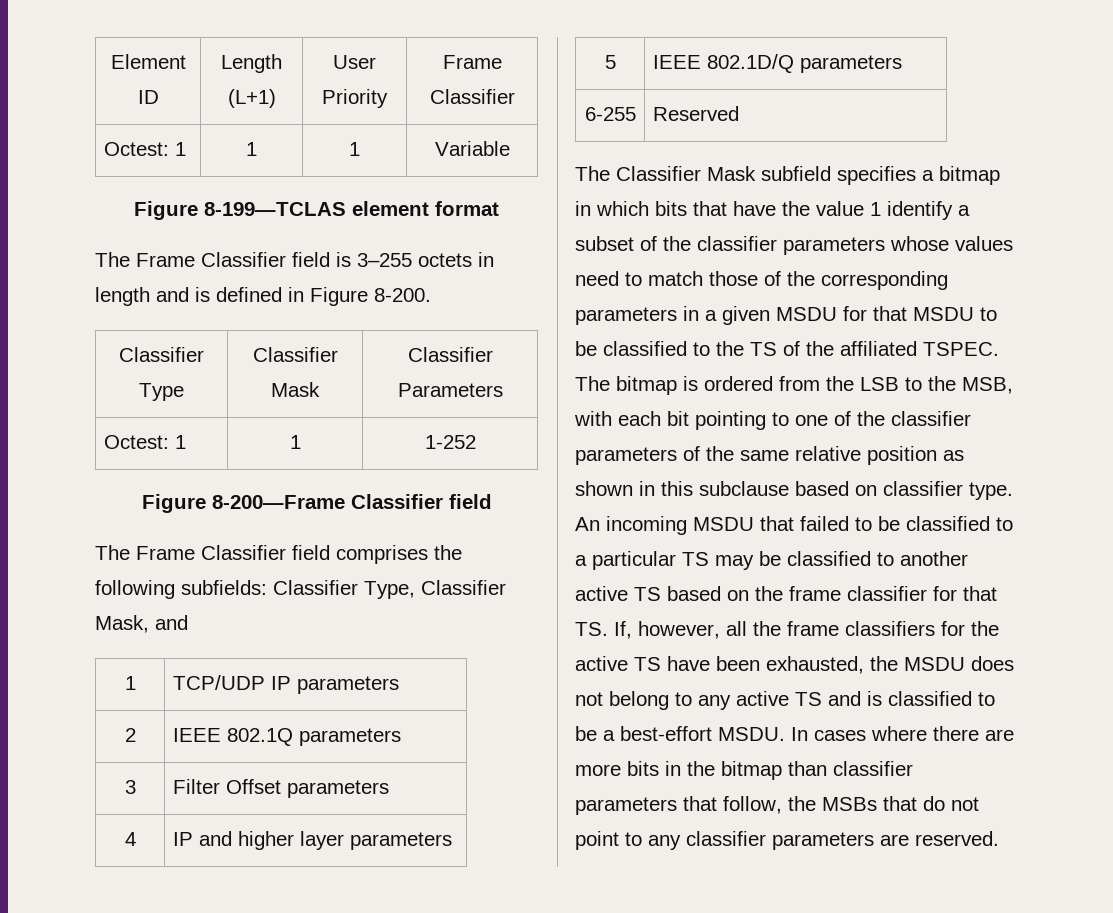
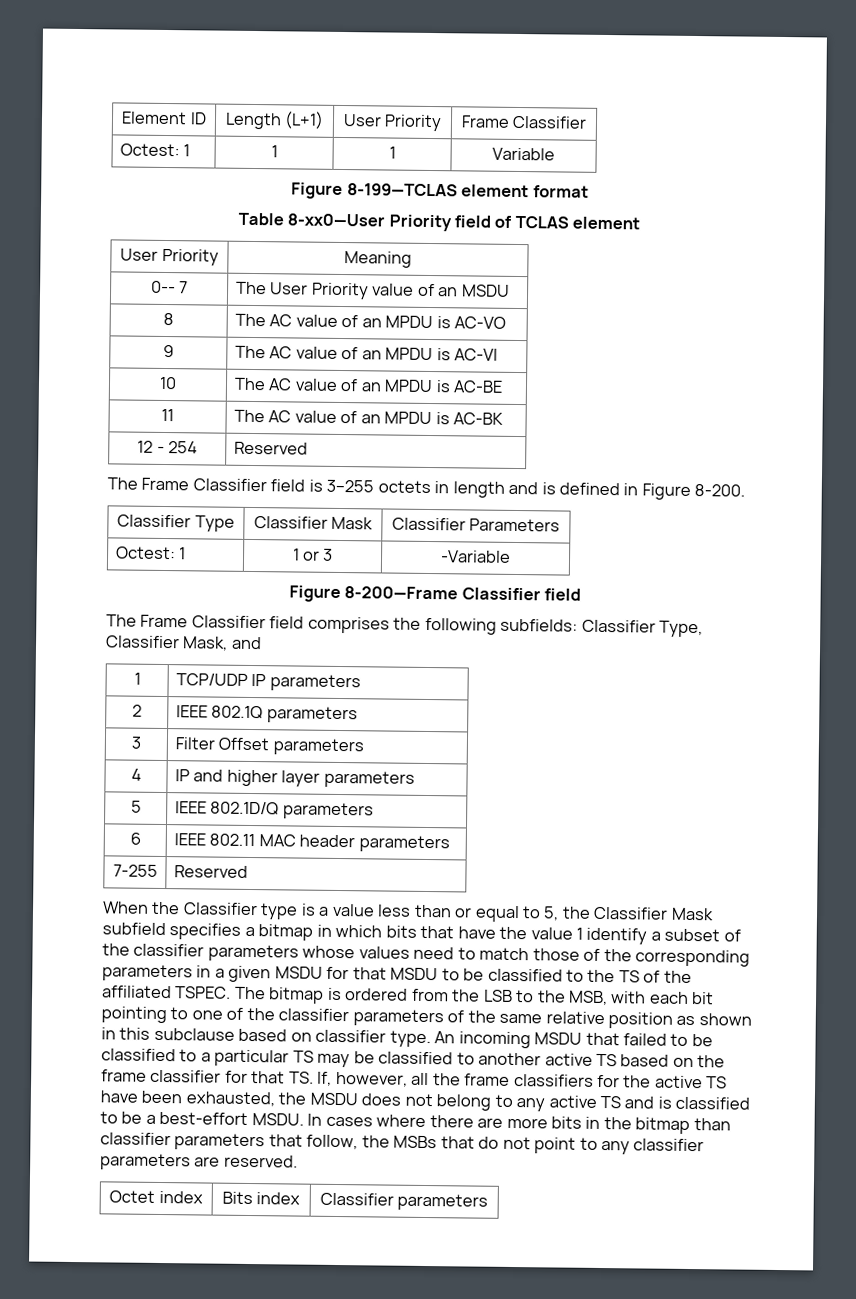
+ Table 8-xx0—User Priority field of TCLAS element
+ User Priority | Meaning
+ 0-- 7 | The User Priority value of an MSDU
+ 8 | The AC value of an MPDU is AC-VO
+ 9 | The AC value of an MPDU is AC-VI
+ 10 | The AC value of an MPDU is AC-BE
+ 11 | The AC value of an MPDU is AC-BK
+ 12 - 254 | Reserved
- Octest: 1 | 1 | 1-252
+ Octest: 1 | 1 or 3 | -Variable
- 6-255 | Reserved
- The Classifier Mask subfield specifies a bitmap in which bits that have the value 1 identify a subset of the classifier parameters whose values need to match those of the corresponding parameters in a given MSDU for that MSDU to be classified to the TS of the affiliated TSPEC.
+ 6 | IEEE 802.11 MAC header parameters
+ 7-255 | Reserved
+ When the Classifier type is a value less than or equal to 5, the Classifier Mask subfield specifies a bitmap in which bits that have the value 1 identify a subset of the classifier parameters whose values need to match those of the corresponding parameters in a given MSDU for that MSDU to be classified to the TS of the affiliated TSPEC.
+ Octet index | Bits index | Classifier parameters

